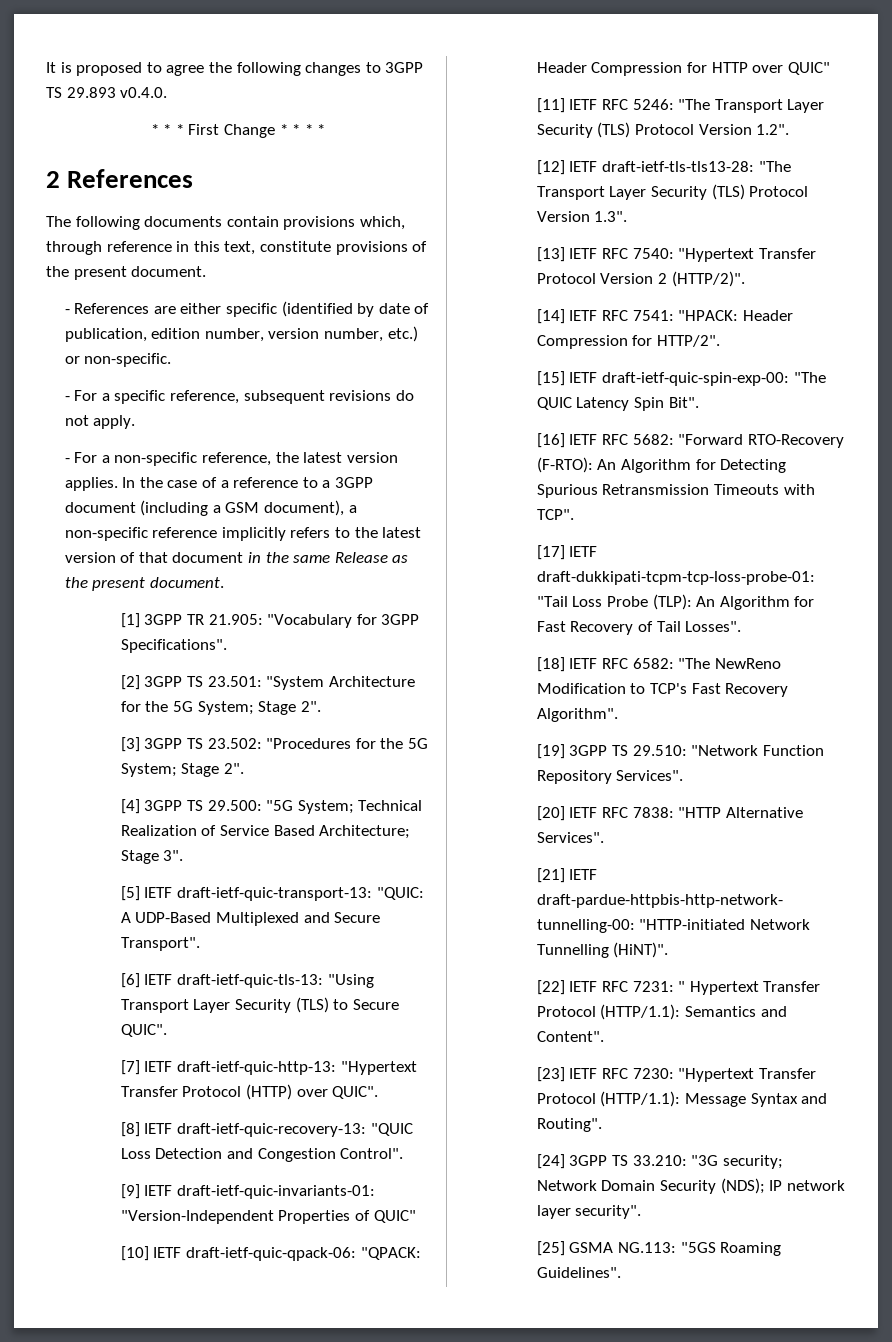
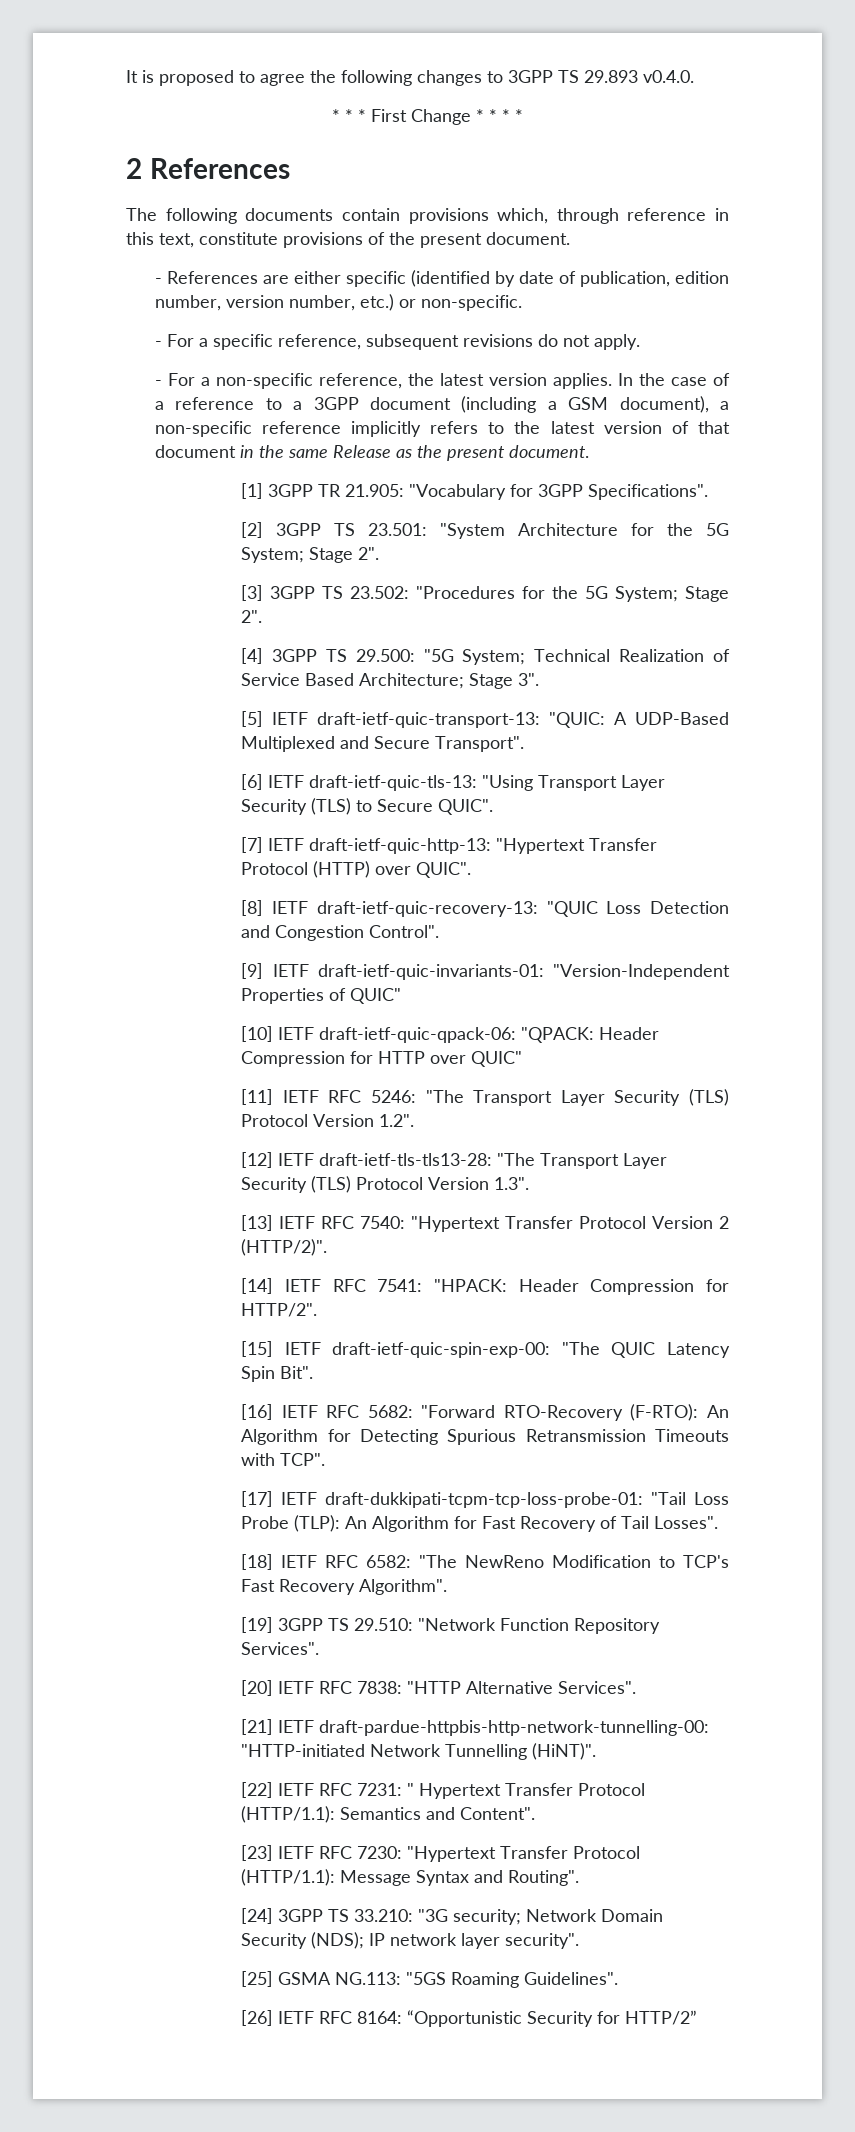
+ [26] IETF RFC 8164: “Opportunistic Security for HTTP/2”

